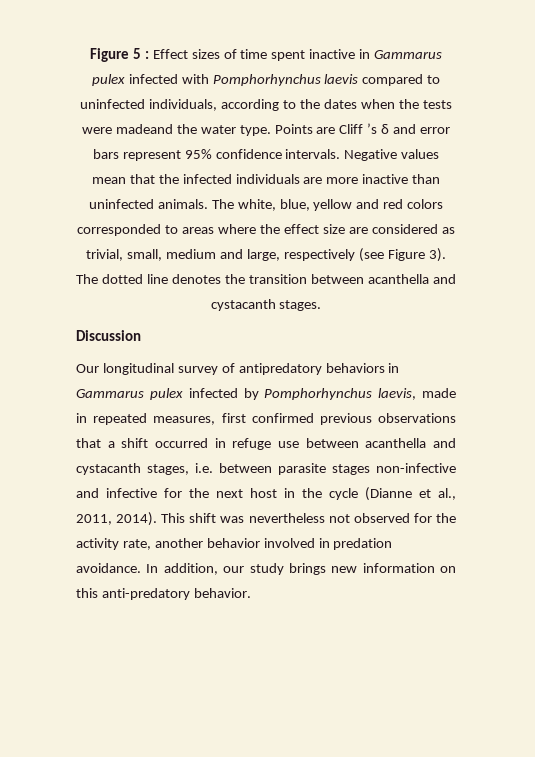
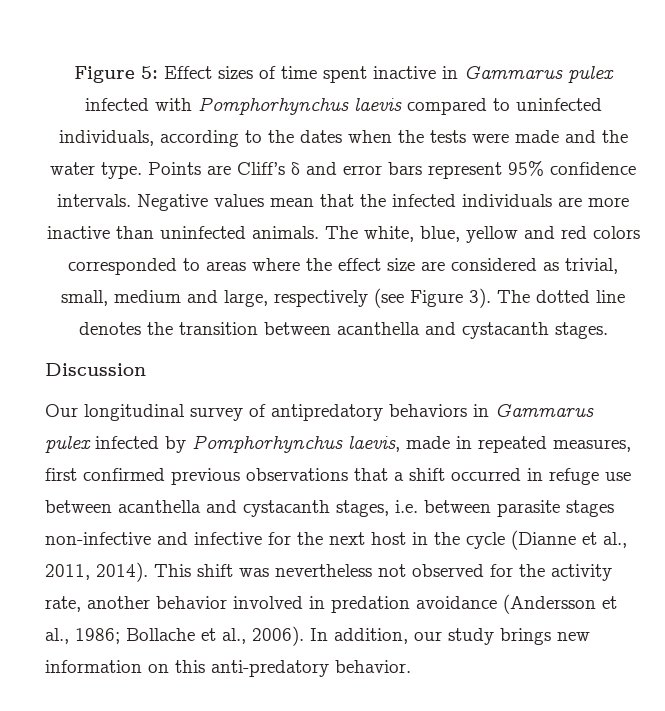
- Figure 5 : Effect sizes of time spent inactive in Gammarus pulex infected with Pomphorhynchus laevis compared to uninfected individuals, according to the dates when the tests were madeand the water type.
+ Figure 5: Effect sizes of time spent inactive in Gammarus pulex infected with Pomphorhynchus laevis compared to uninfected individuals, according to the dates when the tests were made and the water type.
- Points are Cliff ’s δ and error bars represent 95% confidence intervals.
+ Points are Cliff’s δ and error bars represent 95% confidence intervals.
- This shift was nevertheless not observed for the activity rate, another behavior involved in predation avoidance.
+ This shift was nevertheless not observed for the activity rate, another behavior involved in predation avoidance (Andersson et al., 1986; Bollache et al., 2006).

